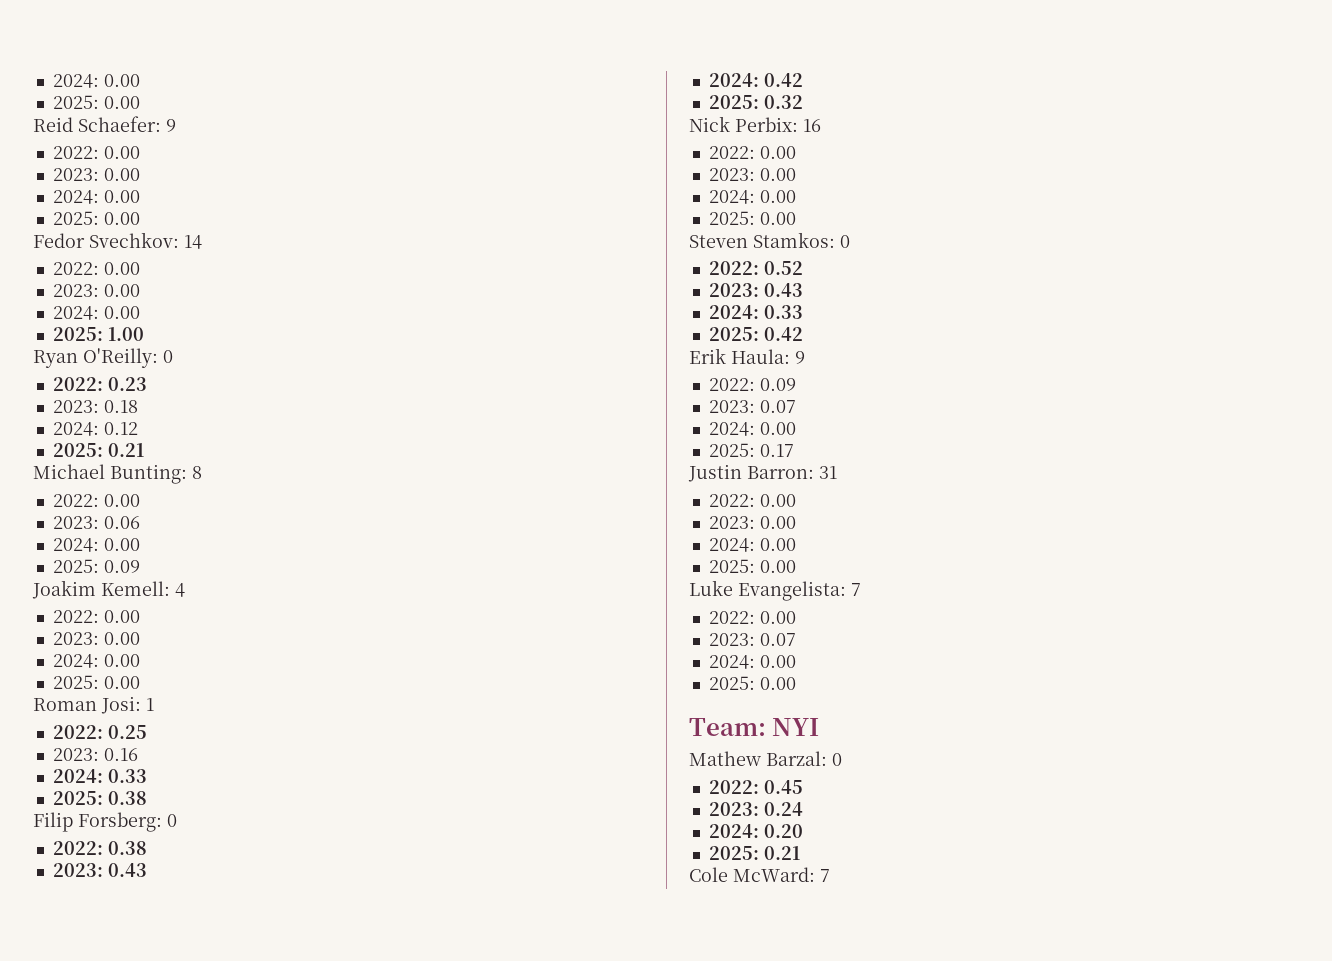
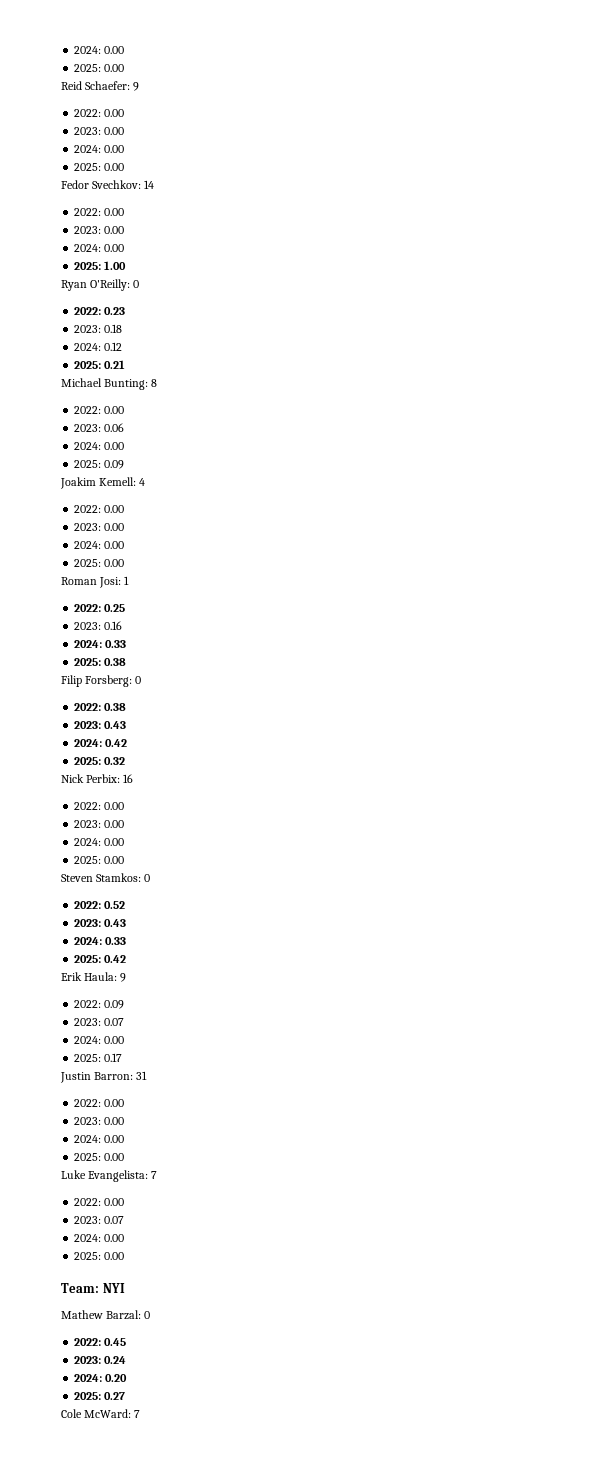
  2024: 0.20
- 2025: 0.21
+ 2025: 0.27

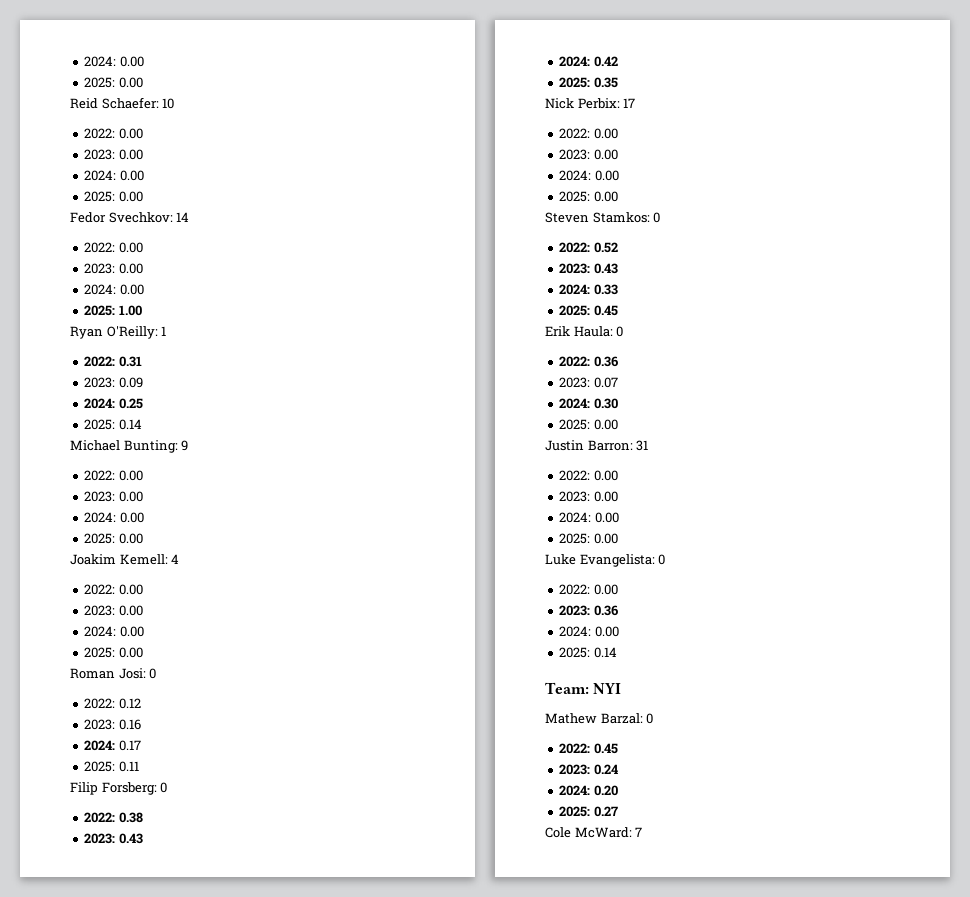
- Reid Schaefer: 9
+ Reid Schaefer: 10
- Ryan O'Reilly: 0
- 2022: 0.23
- 2023: 0.18
- 2024: 0.12
- 2025: 0.21
+ Ryan O'Reilly: 1
+ 2022: 0.31
+ 2023: 0.09
+ 2024: 0.25
+ 2025: 0.14
- Michael Bunting: 8
+ Michael Bunting: 9
  2022: 0.00
- 2023: 0.06
+ 2023: 0.00
  2024: 0.00
- 2025: 0.09
+ 2025: 0.00
- Roman Josi: 1
- 2022: 0.25
+ Roman Josi: 0
+ 2022: 0.12
  2023: 0.16
- 2024: 0.33
- 2025: 0.38
+ 2024: 0.17
+ 2025: 0.11
- 2025: 0.32
+ 2025: 0.35
- Nick Perbix: 16
+ Nick Perbix: 17
- 2025: 0.42
+ 2025: 0.45
- Erik Haula: 9
- 2022: 0.09
+ Erik Haula: 0
+ 2022: 0.36
  2023: 0.07
- 2024: 0.00
- 2025: 0.17
+ 2024: 0.30
+ 2025: 0.00
- Luke Evangelista: 7
+ Luke Evangelista: 0
  2022: 0.00
- 2023: 0.07
+ 2023: 0.36
  2024: 0.00
- 2025: 0.00
+ 2025: 0.14

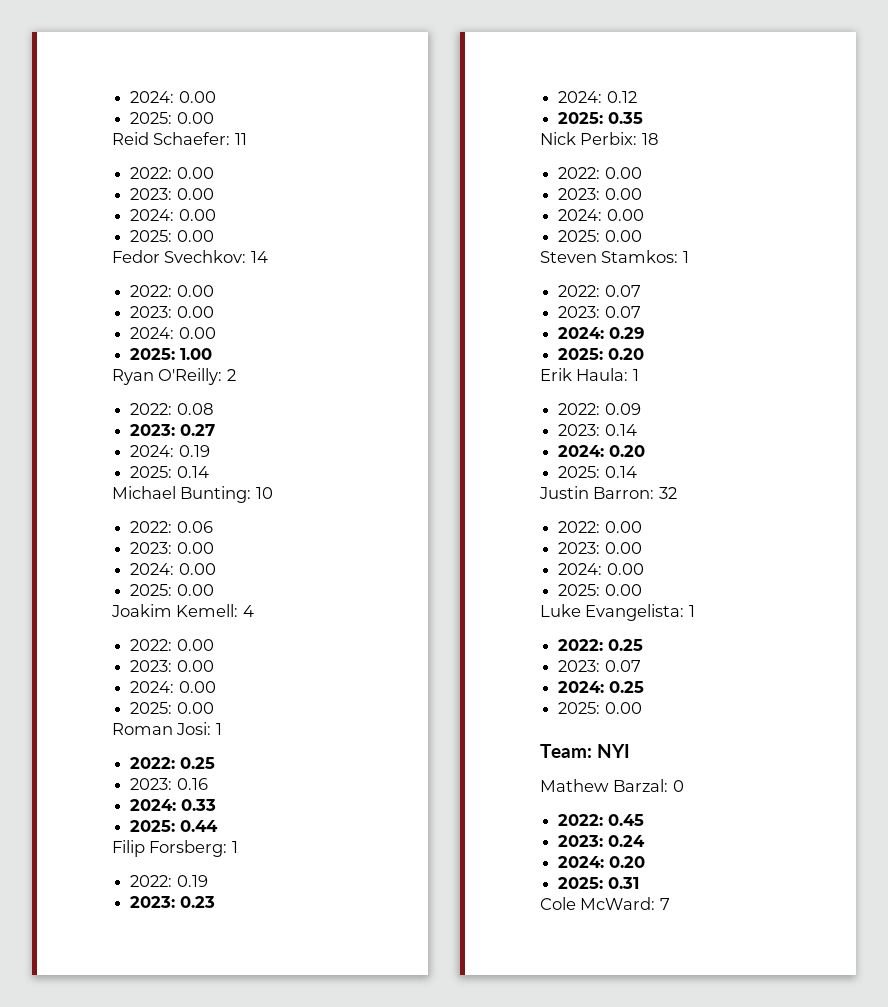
- Reid Schaefer: 10
+ Reid Schaefer: 11
- Ryan O'Reilly: 1
- 2022: 0.31
- 2023: 0.09
- 2024: 0.25
+ Ryan O'Reilly: 2
+ 2022: 0.08
+ 2023: 0.27
+ 2024: 0.19
- Michael Bunting: 9
- 2022: 0.00
+ Michael Bunting: 10
+ 2022: 0.06
- Roman Josi: 0
- 2022: 0.12
+ Roman Josi: 1
+ 2022: 0.25
- 2024: 0.17
- 2025: 0.11
+ 2024: 0.33
+ 2025: 0.44
- Filip Forsberg: 0
- 2022: 0.38
- 2023: 0.43
- 2024: 0.42
+ Filip Forsberg: 1
+ 2022: 0.19
+ 2023: 0.23
+ 2024: 0.12
- Nick Perbix: 17
+ Nick Perbix: 18
- Steven Stamkos: 0
- 2022: 0.52
- 2023: 0.43
- 2024: 0.33
- 2025: 0.45
- Erik Haula: 0
- 2022: 0.36
+ Steven Stamkos: 1
+ 2022: 0.07
  2023: 0.07
- 2024: 0.30
- 2025: 0.00
+ 2024: 0.29
+ 2025: 0.20
+ Erik Haula: 1
+ 2022: 0.09
+ 2023: 0.14
+ 2024: 0.20
+ 2025: 0.14
- Justin Barron: 31
+ Justin Barron: 32
- Luke Evangelista: 0
- 2022: 0.00
- 2023: 0.36
- 2024: 0.00
- 2025: 0.14
+ Luke Evangelista: 1
+ 2022: 0.25
+ 2023: 0.07
+ 2024: 0.25
+ 2025: 0.00
- 2025: 0.27
+ 2025: 0.31

